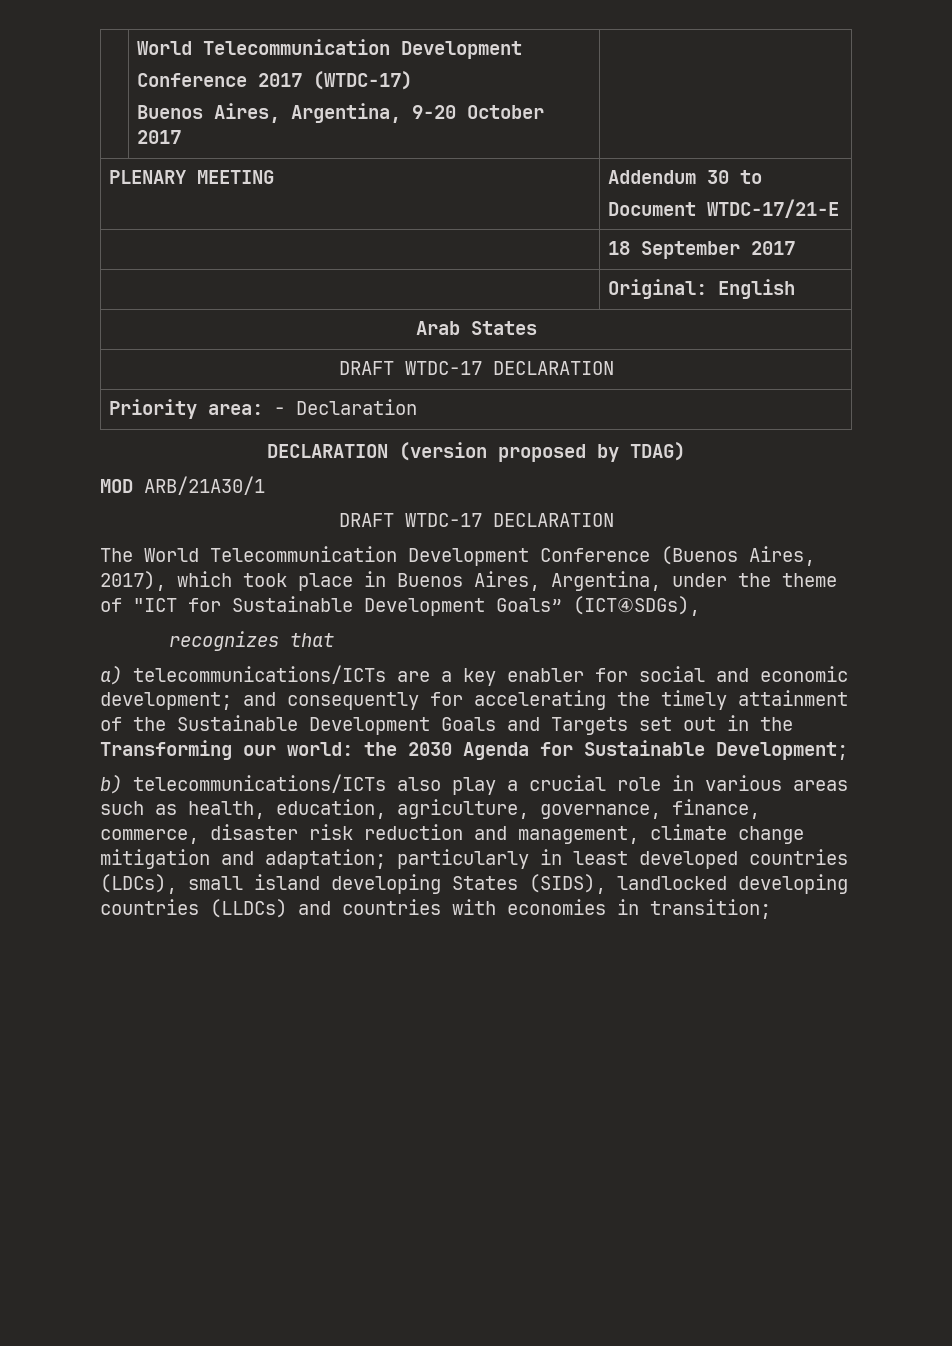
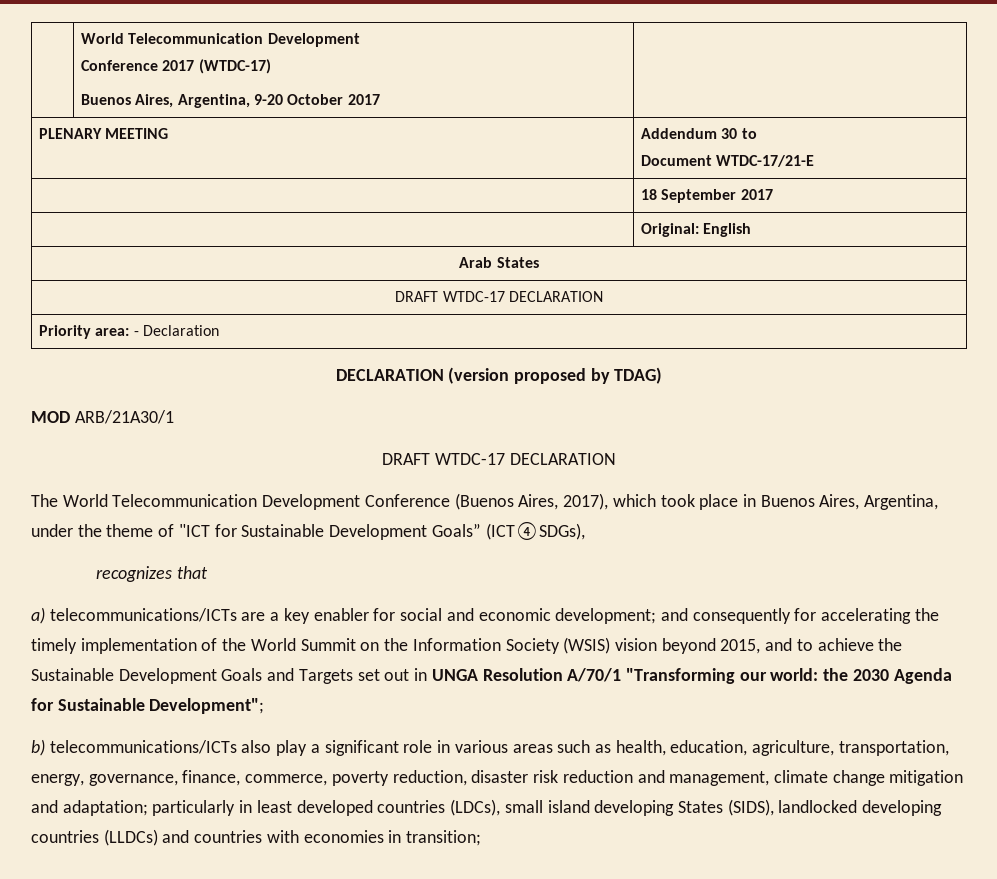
- a) telecommunications/ICTs are a key enabler for social and economic development; and consequently for accelerating the timely attainment of the Sustainable Development Goals and Targets set out in the Transforming our world: the 2030 Agenda for Sustainable Development;
+ a) telecommunications/ICTs are a key enabler for social and economic development; and consequently for accelerating the timely implementation of the World Summit on the Information Society (WSIS) vision beyond 2015, and to achieve the Sustainable Development Goals and Targets set out in UNGA Resolution A/70/1 "Transforming our world: the 2030 Agenda for Sustainable Development";
- b) telecommunications/ICTs also play a crucial role in various areas such as health, education, agriculture, governance, finance, commerce, disaster risk reduction and management, climate change mitigation and adaptation; particularly in least developed countries (LDCs), small island developing States (SIDS), landlocked developing countries (LLDCs) and countries with economies in transition;
+ b) telecommunications/ICTs also play a significant role in various areas such as health, education, agriculture, transportation, energy, governance, finance, commerce, poverty reduction, disaster risk reduction and management, climate change mitigation and adaptation; particularly in least developed countries (LDCs), small island developing States (SIDS), landlocked developing countries (LLDCs) and countries with economies in transition;

